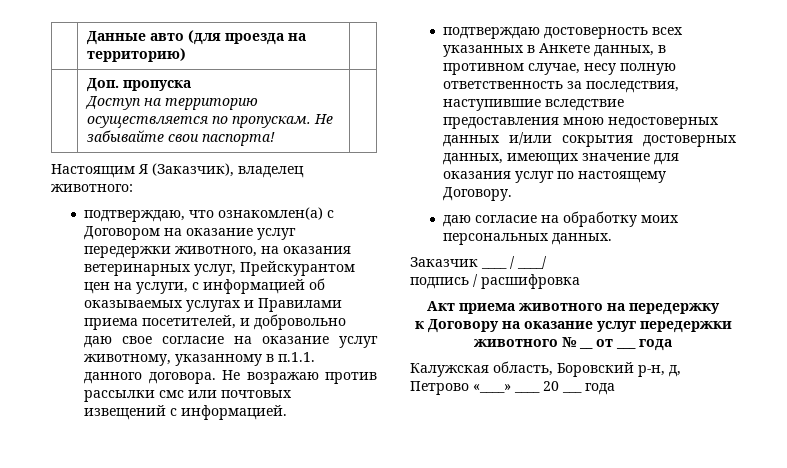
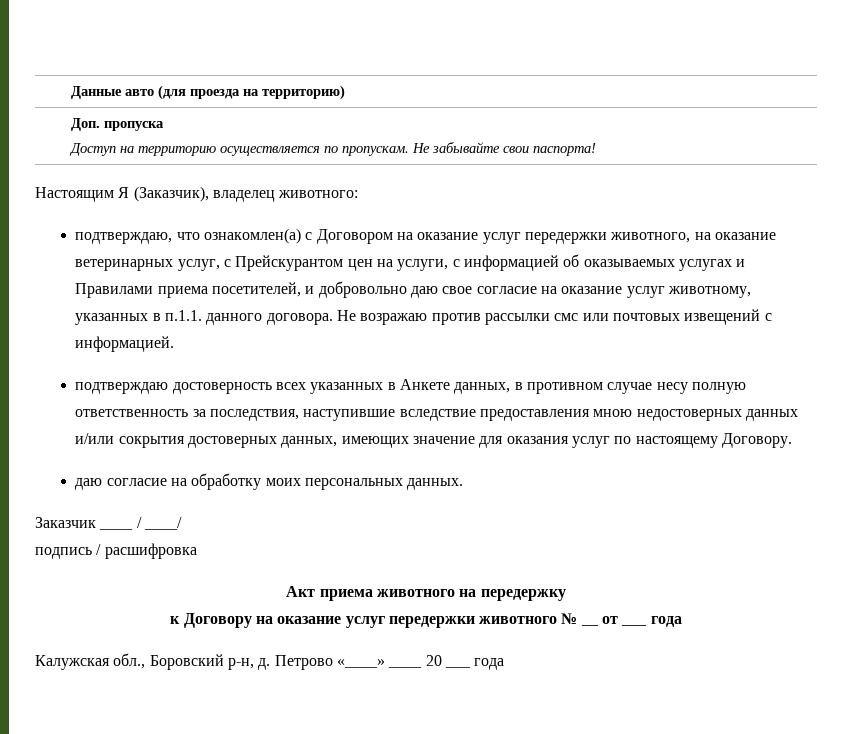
- подтверждаю, что ознакомлен(а) с Договором на оказание услуг передержки животного, на оказания ветеринарных услуг, Прейскурантом цен на услуги, с информацией об оказываемых услугах и Правилами приема посетителей, и добровольно даю свое согласие на оказание услуг животному, указанному в п.1.1. данного договора.
+ подтверждаю, что ознакомлен(а) с Договором на оказание услуг передержки животного, на оказание ветеринарных услуг, с Прейскурантом цен на услуги, с информацией об оказываемых услугах и Правилами приема посетителей, и добровольно даю свое согласие на оказание услуг животному, указанных в п.1.1. данного договора.
- подтверждаю достоверность всех указанных в Анкете данных, в противном случае, несу полную ответственность за последствия, наступившие вследствие предоставления мною недостоверных данных и/или сокрытия достоверных данных, имеющих значение для оказания услуг по настоящему Договору.
+ подтверждаю достоверность всех указанных в Анкете данных, в противном случае несу полную ответственность за последствия, наступившие вследствие предоставления мною недостоверных данных и/или сокрытия достоверных данных, имеющих значение для оказания услуг по настоящему Договору.
- Калужская область, Боровский р-н, д, Петрово «____» ____ 20 ___ года
+ Калужская обл., Боровский р-н, д. Петрово «____» ____ 20 ___ года

